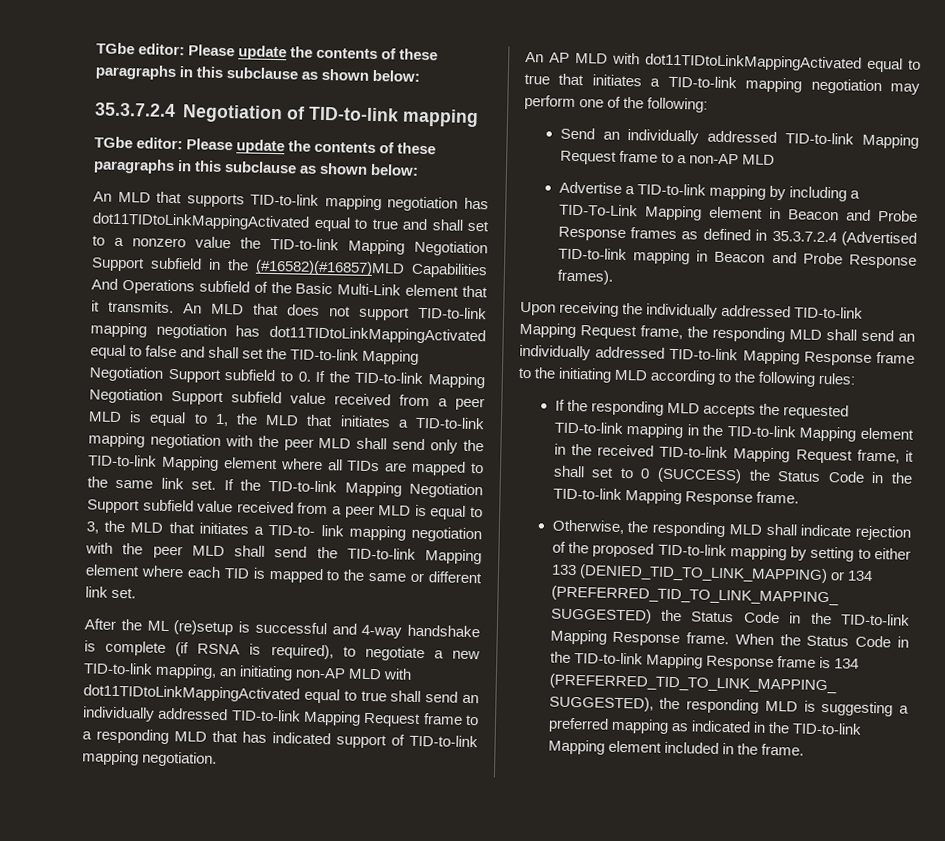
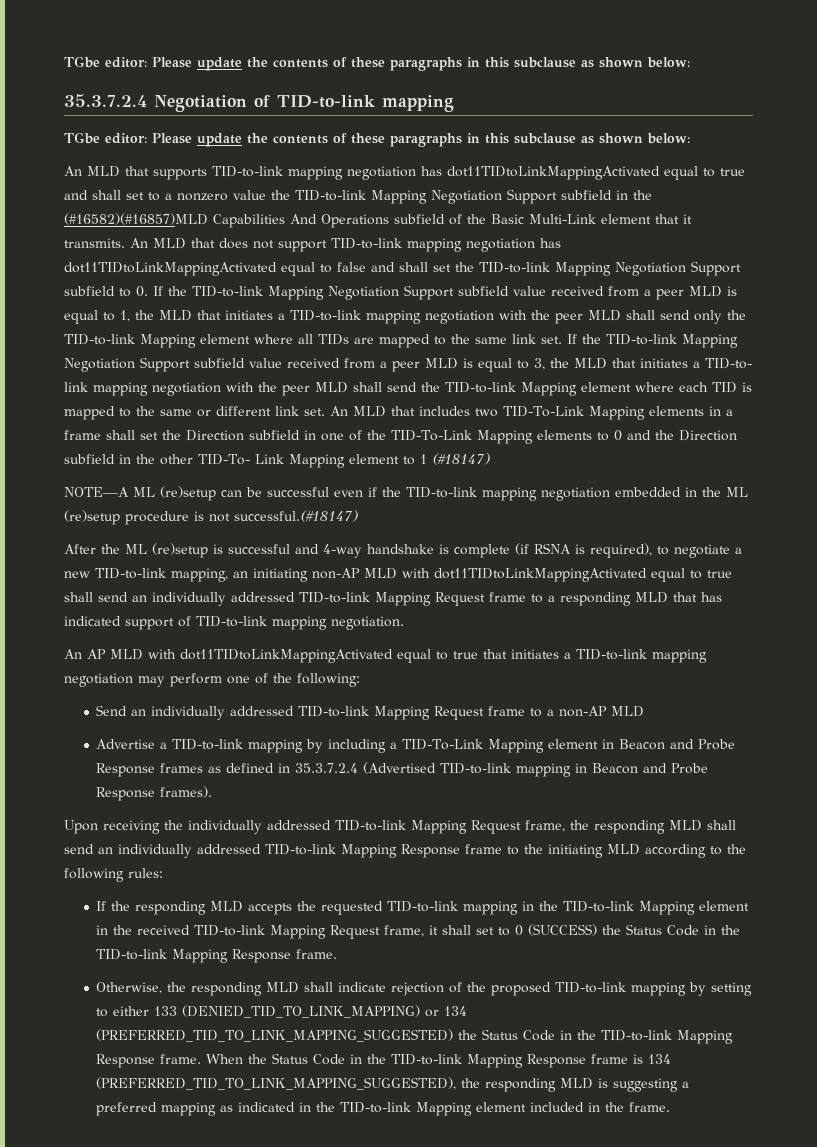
+ An MLD that includes two TID-To-Link Mapping elements in a frame shall set the Direction subfield in one of the TID-To-Link Mapping elements to 0 and the Direction subfield in the other TID-To- Link Mapping element to 1 (#18147)
+ NOTE—A ML (re)setup can be successful even if the TID-to-link mapping negotiation embedded in the ML (re)setup procedure is not successful.(#18147)

